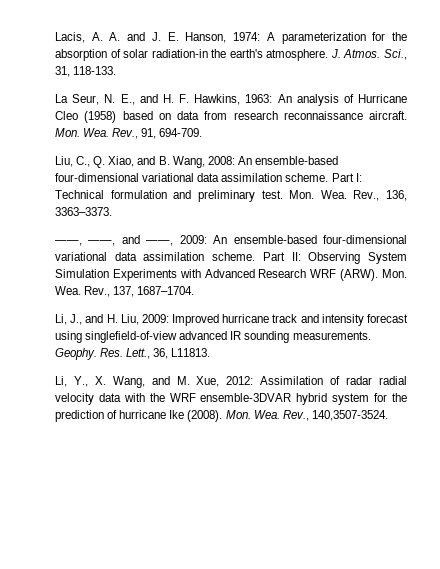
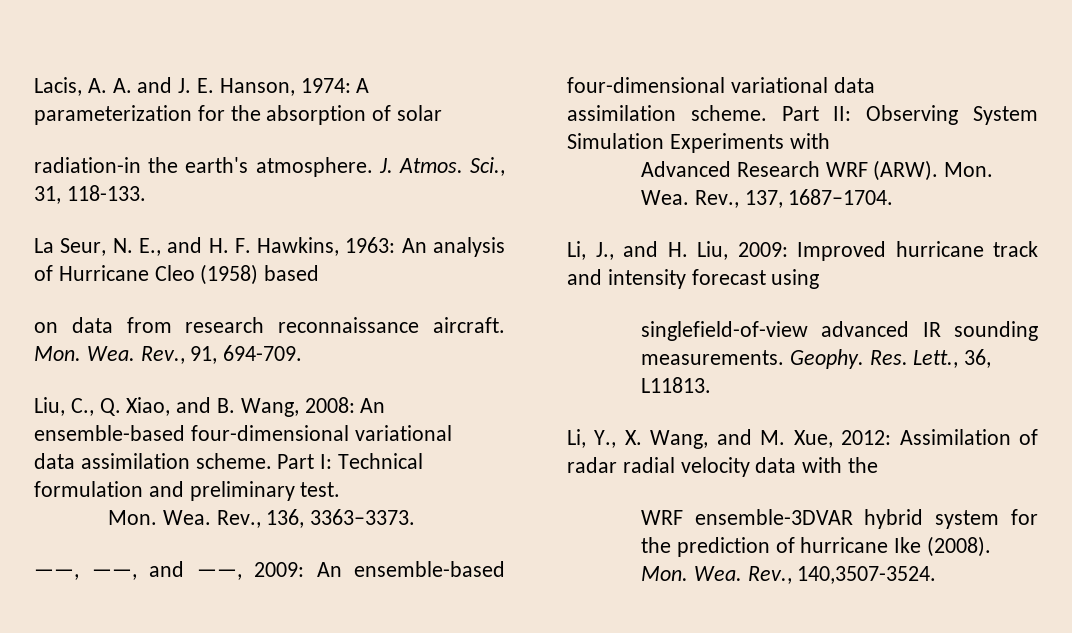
- Lacis, A. A. and J. E. Hanson, 1974: A parameterization for the absorption of solar radiation-in the earth's atmosphere.
+ Lacis, A. A. and J. E. Hanson, 1974: A parameterization for the absorption of solar
+ radiation-in the earth's atmosphere.
- La Seur, N. E., and H. F. Hawkins, 1963: An analysis of Hurricane Cleo (1958) based on data from research reconnaissance aircraft.
+ La Seur, N. E., and H. F. Hawkins, 1963: An analysis of Hurricane Cleo (1958) based
+ on data from research reconnaissance aircraft.
- Liu, C., Q. Xiao, and B. Wang, 2008: An ensemble-based four-dimensional variational data assimilation scheme.
+ Liu, C., Q. Xiao, and B. Wang, 2008: An ensemble-based four-dimensional variational
+ data assimilation scheme.
- Part I: Technical formulation and preliminary test. Mon. Wea. Rev., 136, 3363–3373.
+ Part I: Technical formulation and preliminary test.
+ Mon. Wea. Rev., 136, 3363–3373.
- ——, ——, and ——, 2009: An ensemble-based four-dimensional variational data assimilation scheme.
+ ——, ——, and ——, 2009: An ensemble-based four-dimensional variational data
+ assimilation scheme.
- Part II: Observing System Simulation Experiments with Advanced Research WRF (ARW).
+ Part II: Observing System Simulation Experiments with
+ Advanced Research WRF (ARW).
- Li, J., and H. Liu, 2009: Improved hurricane track and intensity forecast using singlefield-of-view advanced IR sounding measurements.
+ Li, J., and H. Liu, 2009: Improved hurricane track and intensity forecast using
+ singlefield-of-view advanced IR sounding measurements.
- Li, Y., X. Wang, and M. Xue, 2012: Assimilation of radar radial velocity data with the WRF ensemble-3DVAR hybrid system for the prediction of hurricane Ike (2008).
+ Li, Y., X. Wang, and M. Xue, 2012: Assimilation of radar radial velocity data with the
+ WRF ensemble-3DVAR hybrid system for the prediction of hurricane Ike (2008).

